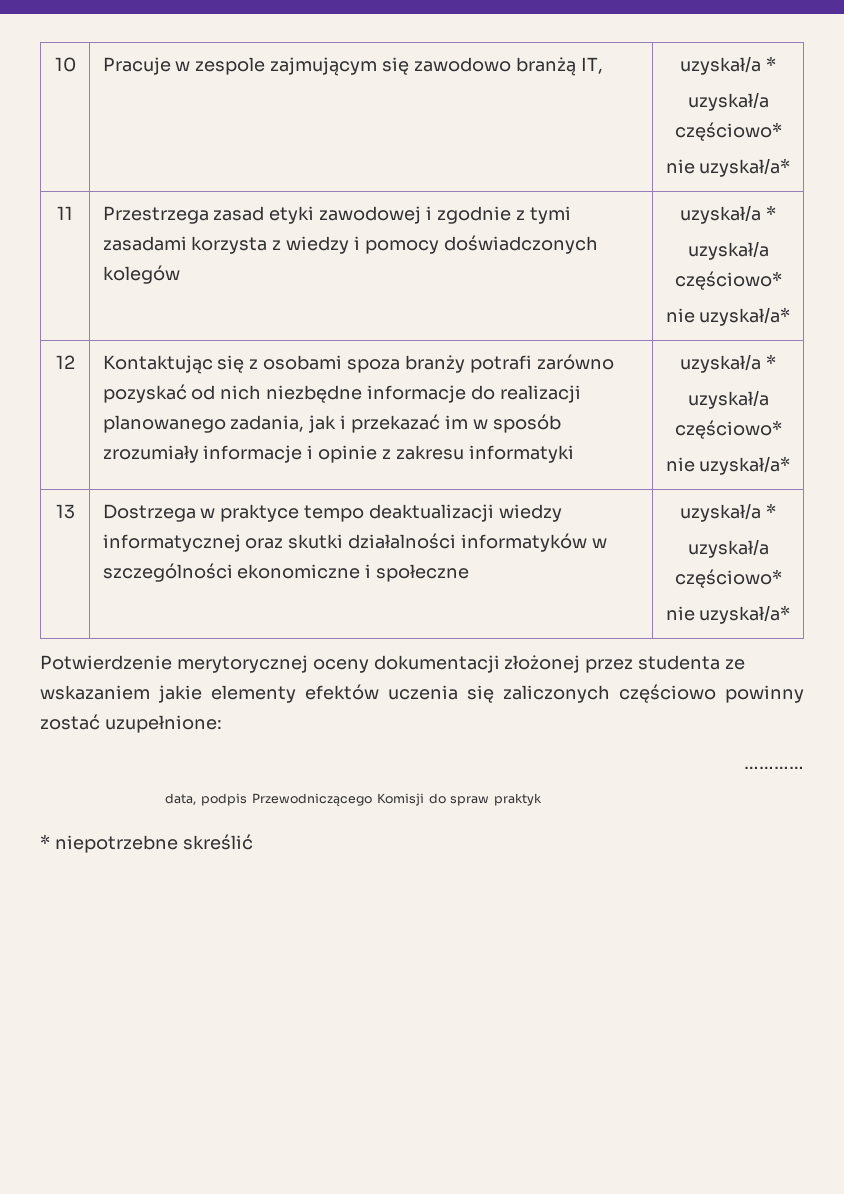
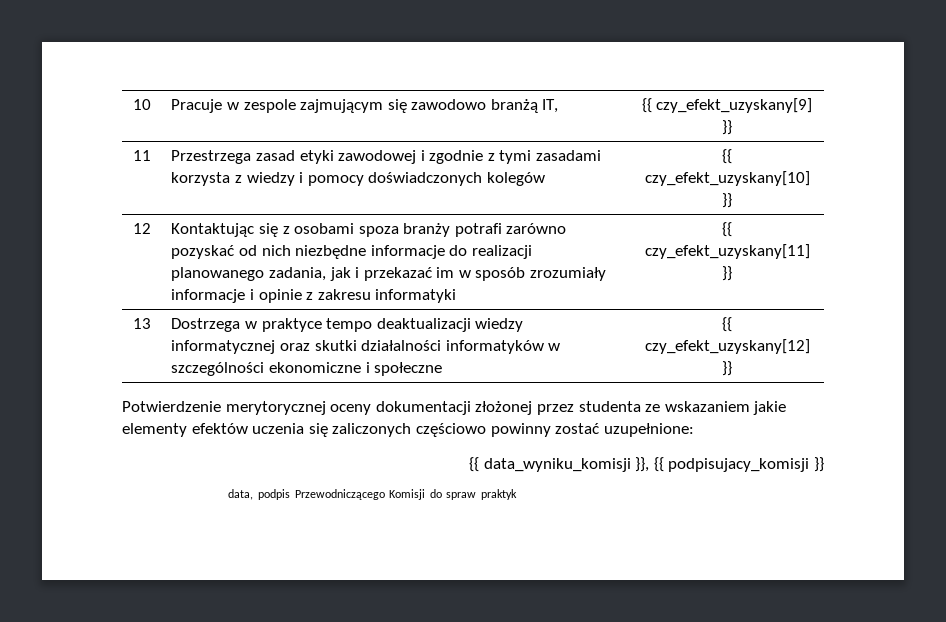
- 10 | Pracuje w zespole zajmującym się zawodowo branżą IT, | uzyskał/a *
- uzyskał/a częściowo*
- nie uzyskał/a*
+ 10 | Pracuje w zespole zajmującym się zawodowo branżą IT, | {{ czy_efekt_uzyskany[9] }}
- 11 | Przestrzega zasad etyki zawodowej i zgodnie z tymi zasadami korzysta z wiedzy i pomocy doświadczonych kolegów | uzyskał/a *
- uzyskał/a częściowo*
- nie uzyskał/a*
+ 11 | Przestrzega zasad etyki zawodowej i zgodnie z tymi zasadami korzysta z wiedzy i pomocy doświadczonych kolegów | {{ czy_efekt_uzyskany[10] }}
- 12 | Kontaktując się z osobami spoza branży potrafi zarówno pozyskać od nich niezbędne informacje do realizacji planowanego zadania, jak i przekazać im w sposób zrozumiały informacje i opinie z zakresu informatyki | uzyskał/a *
- uzyskał/a częściowo*
- nie uzyskał/a*
+ 12 | Kontaktując się z osobami spoza branży potrafi zarówno pozyskać od nich niezbędne informacje do realizacji planowanego zadania, jak i przekazać im w sposób zrozumiały informacje i opinie z zakresu informatyki | {{ czy_efekt_uzyskany[11] }}
- 13 | Dostrzega w praktyce tempo deaktualizacji wiedzy informatycznej oraz skutki działalności informatyków w szczególności ekonomiczne i społeczne | uzyskał/a *
- uzyskał/a częściowo*
- nie uzyskał/a*
+ 13 | Dostrzega w praktyce tempo deaktualizacji wiedzy informatycznej oraz skutki działalności informatyków w szczególności ekonomiczne i społeczne | {{ czy_efekt_uzyskany[12] }}
- …………
+ {{ data_wyniku_komisji }}, {{ podpisujacy_komisji }}
- * niepotrzebne skreślić

